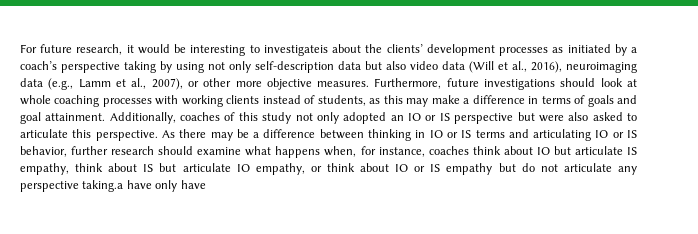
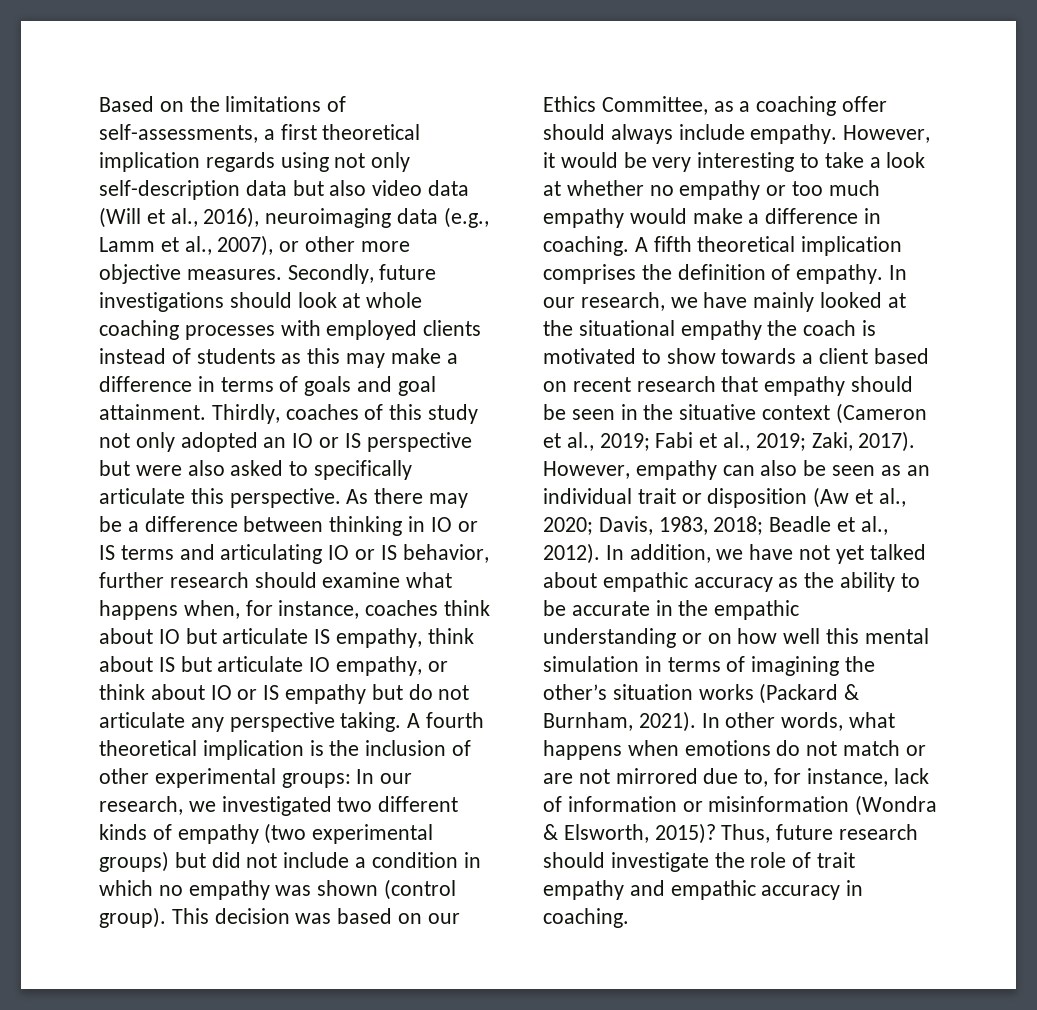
- For future research, it would be interesting to investigateis about the clients’ development processes as initiated by a coach’s perspective taking by using not only self-description data but also video data (Will et al., 2016), neuroimaging data (e.g., Lamm et al., 2007), or other more objective measures.
+ Based on the limitations of self-assessments, a first theoretical implication regards using not only self-description data but also video data (Will et al., 2016), neuroimaging data (e.g., Lamm et al., 2007), or other more objective measures.
- Furthermore, future investigations should look at whole coaching processes with working clients instead of students, as this may make a difference in terms of goals and goal attainment.
+ Secondly, future investigations should look at whole coaching processes with employed clients instead of students as this may make a difference in terms of goals and goal attainment.
- Additionally, coaches of this study not only adopted an IO or IS perspective but were also asked to articulate this perspective.
+ Thirdly, coaches of this study not only adopted an IO or IS perspective but were also asked to specifically articulate this perspective.
- As there may be a difference between thinking in IO or IS terms and articulating IO or IS behavior, further research should examine what happens when, for instance, coaches think about IO but articulate IS empathy, think about IS but articulate IO empathy, or think about IO or IS empathy but do not articulate any perspective taking.a have only have
+ As there may be a difference between thinking in IO or IS terms and articulating IO or IS behavior, further research should examine what happens when, for instance, coaches think about IO but articulate IS empathy, think about IS but articulate IO empathy, or think about IO or IS empathy but do not articulate any perspective taking. A fourth theoretical implication is the inclusion of other experimental groups: In our research, we investigated two different kinds of empathy (two experimental groups) but did not include a condition in which no empathy was shown (control group). This decision was based on our Ethics Committee, as a coaching offer should always include empathy. However, it would be very interesting to take a look at whether no empathy or too much empathy would make a difference in coaching. A fifth theoretical implication comprises the definition of empathy. In our research, we have mainly looked at the situational empathy the coach is motivated to show towards a client based on recent research that empathy should be seen in the situative context (Cameron et al., 2019; Fabi et al., 2019; Zaki, 2017). However, empathy can also be seen as an individual trait or disposition (Aw et al., 2020; Davis, 1983, 2018; Beadle et al., 2012). In addition, we have not yet talked about empathic accuracy as the ability to be accurate in the empathic understanding or on how well this mental simulation in terms of imagining the other’s situation works (Packard & Burnham, 2021). In other words, what happens when emotions do not match or are not mirrored due to, for instance, lack of information or misinformation (Wondra & Elsworth, 2015)? Thus, future research should investigate the role of trait empathy and empathic accuracy in coaching.

